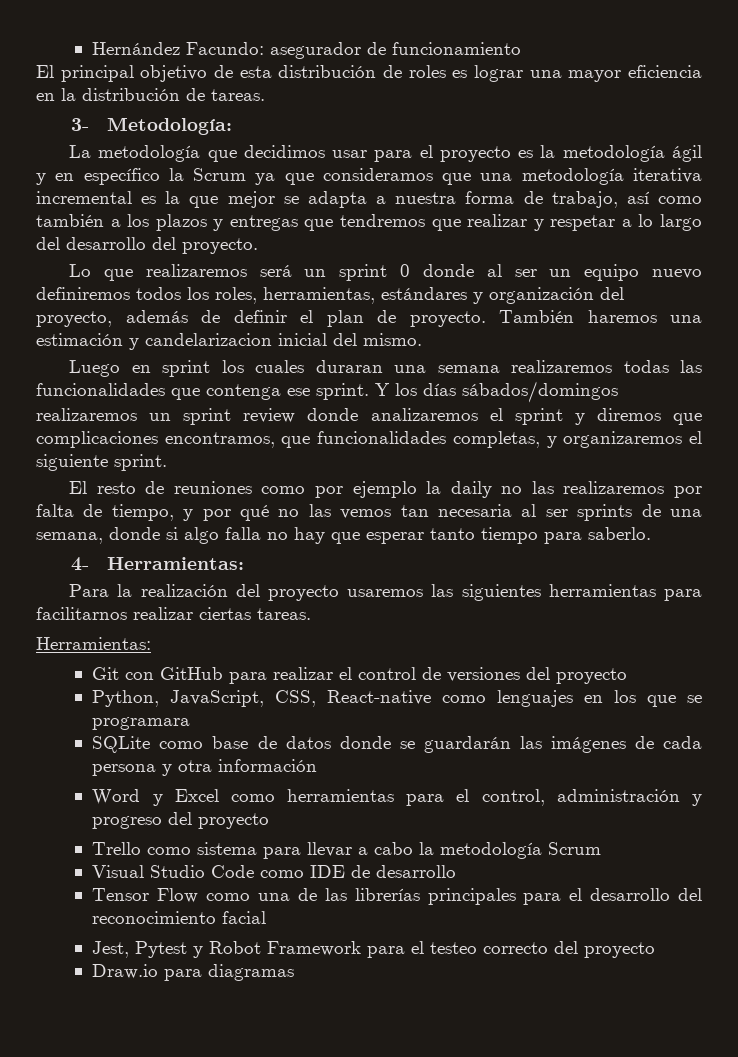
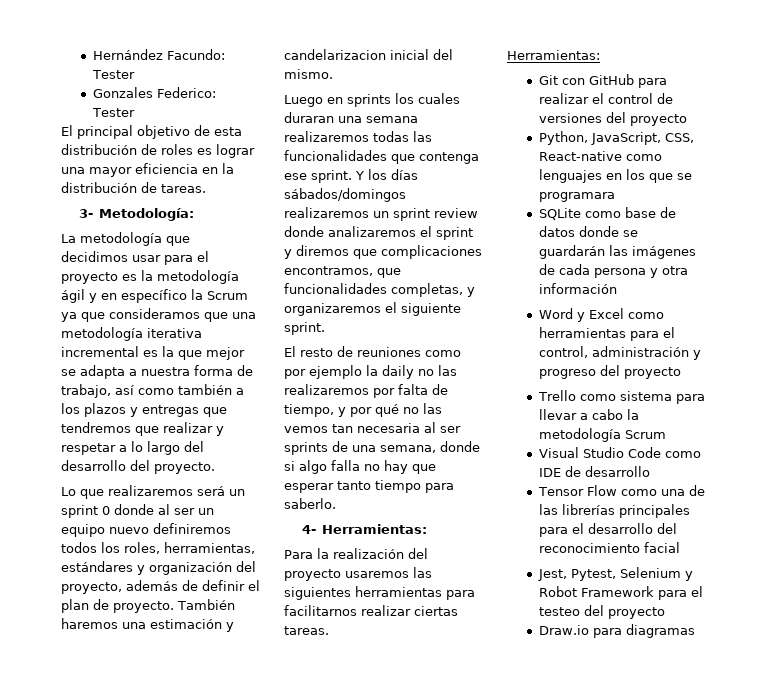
- Hernández Facundo: asegurador de funcionamiento
+ Hernández Facundo: Tester
+ Gonzales Federico: Tester
- Luego en sprint los cuales duraran una semana realizaremos todas las funcionalidades que contenga ese sprint.
+ Luego en sprints los cuales duraran una semana realizaremos todas las funcionalidades que contenga ese sprint.
- Jest, Pytest y Robot Framework para el testeo correcto del proyecto
+ Jest, Pytest, Selenium y Robot Framework para el testeo del proyecto

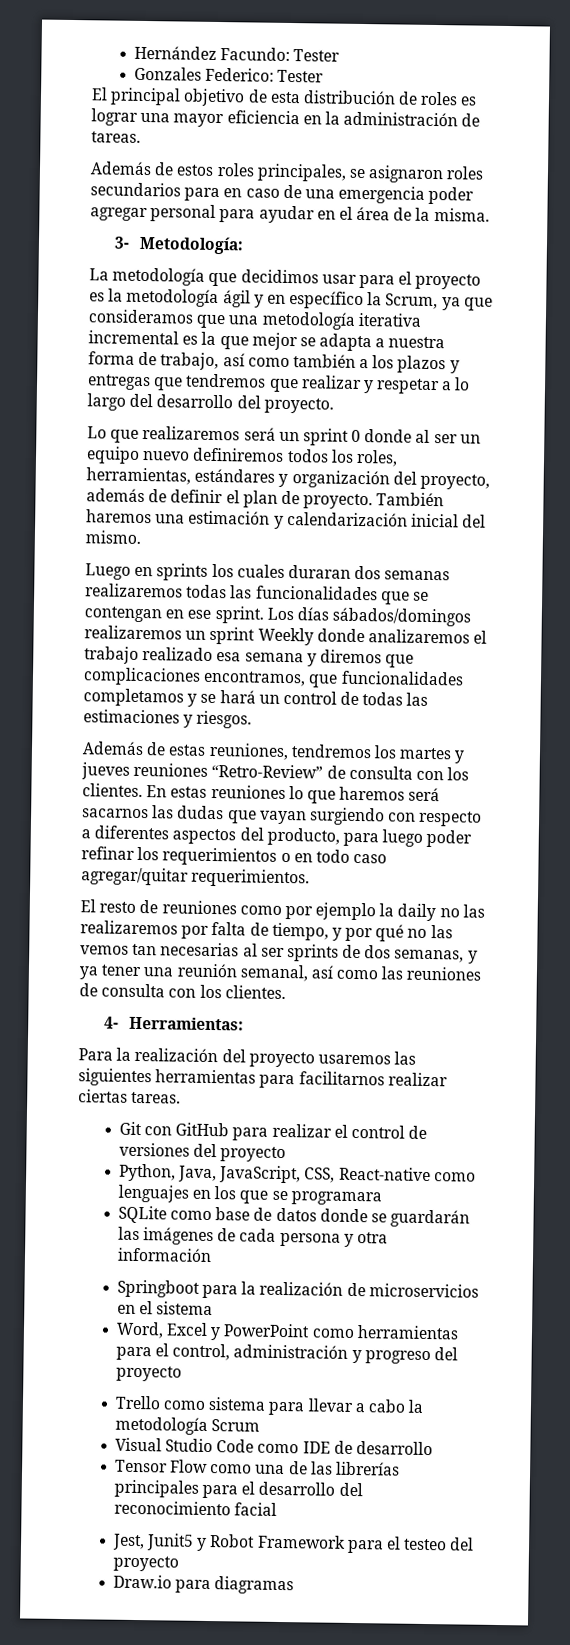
- El principal objetivo de esta distribución de roles es lograr una mayor eficiencia en la distribución de tareas.
+ El principal objetivo de esta distribución de roles es lograr una mayor eficiencia en la administración de tareas.
+ Además de estos roles principales, se asignaron roles secundarios para en caso de una emergencia poder agregar personal para ayudar en el área de la misma.
- La metodología que decidimos usar para el proyecto es la metodología ágil y en específico la Scrum ya que consideramos que una metodología iterativa incremental es la que mejor se adapta a nuestra forma de trabajo, así como también a los plazos y entregas que tendremos que realizar y respetar a lo largo del desarrollo del proyecto.
+ La metodología que decidimos usar para el proyecto es la metodología ágil y en específico la Scrum, ya que consideramos que una metodología iterativa incremental es la que mejor se adapta a nuestra forma de trabajo, así como también a los plazos y entregas que tendremos que realizar y respetar a lo largo del desarrollo del proyecto.
- También haremos una estimación y candelarizacion inicial del mismo.
+ También haremos una estimación y calendarización inicial del mismo.
- Luego en sprints los cuales duraran una semana realizaremos todas las funcionalidades que contenga ese sprint. Y los días sábados/domingos realizaremos un sprint review donde analizaremos el sprint y diremos que complicaciones encontramos, que funcionalidades completas, y organizaremos el siguiente sprint.
+ Luego en sprints los cuales duraran dos semanas realizaremos todas las funcionalidades que se contengan en ese sprint. Los días sábados/domingos realizaremos un sprint Weekly donde analizaremos el trabajo realizado esa semana y diremos que complicaciones encontramos, que funcionalidades completamos y se hará un control de todas las estimaciones y riesgos.
+ Además de estas reuniones, tendremos los martes y jueves reuniones “Retro-Review” de consulta con los clientes. En estas reuniones lo que haremos será sacarnos las dudas que vayan surgiendo con respecto a diferentes aspectos del producto, para luego poder refinar los requerimientos o en todo caso agregar/quitar requerimientos.
- El resto de reuniones como por ejemplo la daily no las realizaremos por falta de tiempo, y por qué no las vemos tan necesaria al ser sprints de una semana, donde si algo falla no hay que esperar tanto tiempo para saberlo.
+ El resto de reuniones como por ejemplo la daily no las realizaremos por falta de tiempo, y por qué no las vemos tan necesarias al ser sprints de dos semanas, y ya tener una reunión semanal, así como las reuniones de consulta con los clientes.
  Para la realización del proyecto usaremos las siguientes herramientas para facilitarnos realizar ciertas tareas.
- Herramientas:
- Python, JavaScript, CSS, React-native como lenguajes en los que se programara
+ Python, Java, JavaScript, CSS, React-native como lenguajes en los que se programara
- Word y Excel como herramientas para el control, administración y progreso del proyecto
+ Springboot para la realización de microservicios en el sistema
+ Word, Excel y PowerPoint como herramientas para el control, administración y progreso del proyecto
- Jest, Pytest, Selenium y Robot Framework para el testeo del proyecto
+ Jest, Junit5 y Robot Framework para el testeo del proyecto

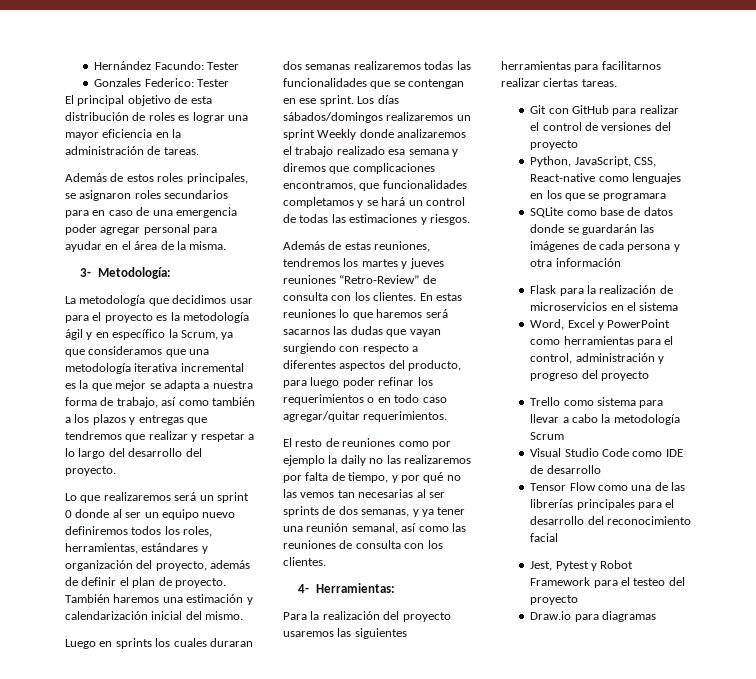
- Python, Java, JavaScript, CSS, React-native como lenguajes en los que se programara
+ Python, JavaScript, CSS, React-native como lenguajes en los que se programara
- Springboot para la realización de microservicios en el sistema
+ Flask para la realización de microservicios en el sistema
- Jest, Junit5 y Robot Framework para el testeo del proyecto
+ Jest, Pytest y Robot Framework para el testeo del proyecto

